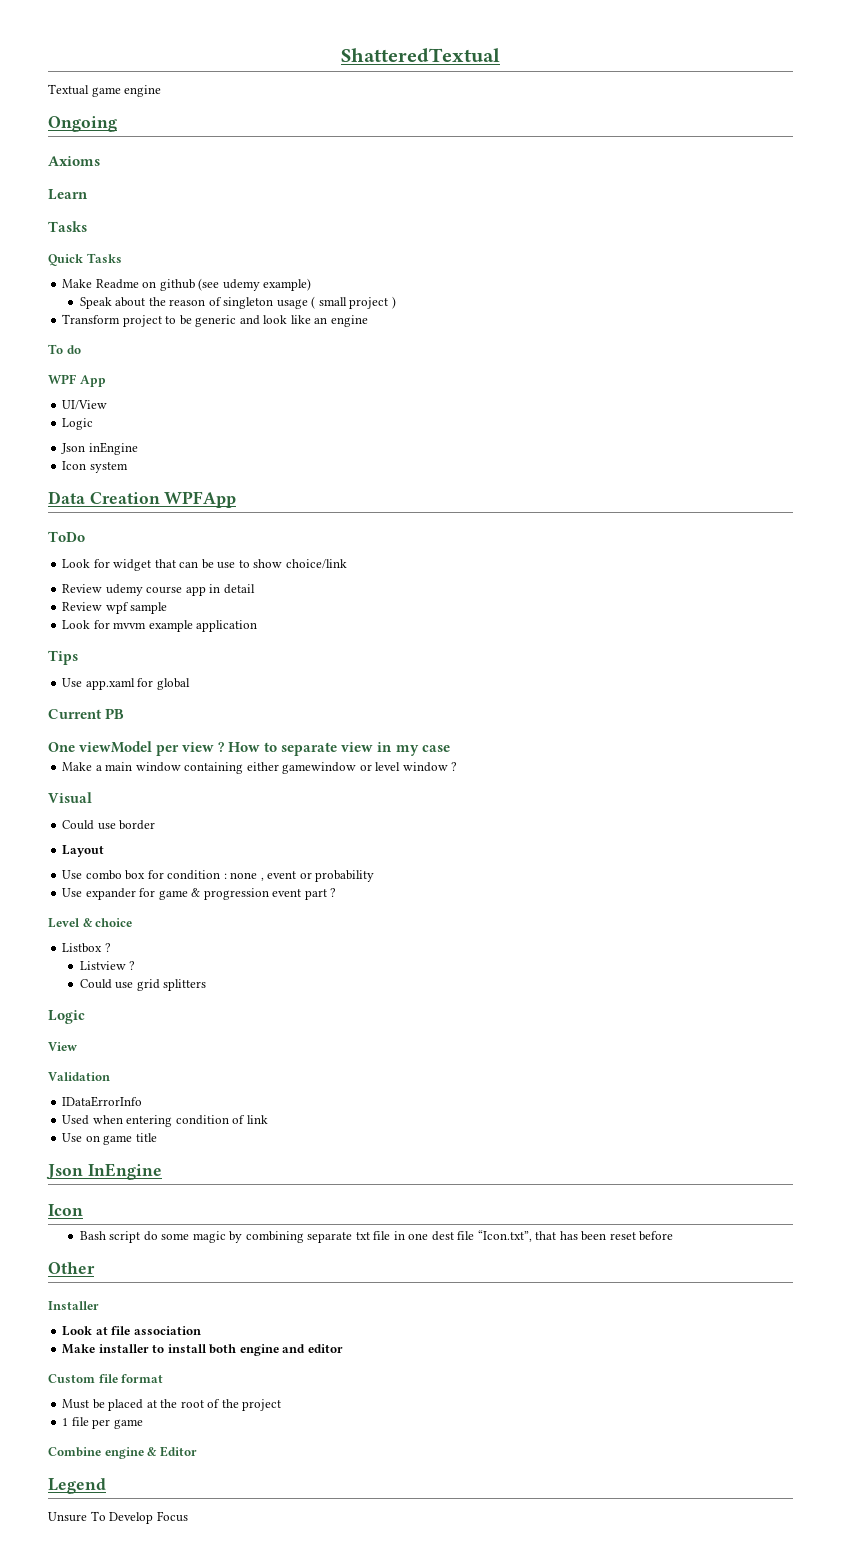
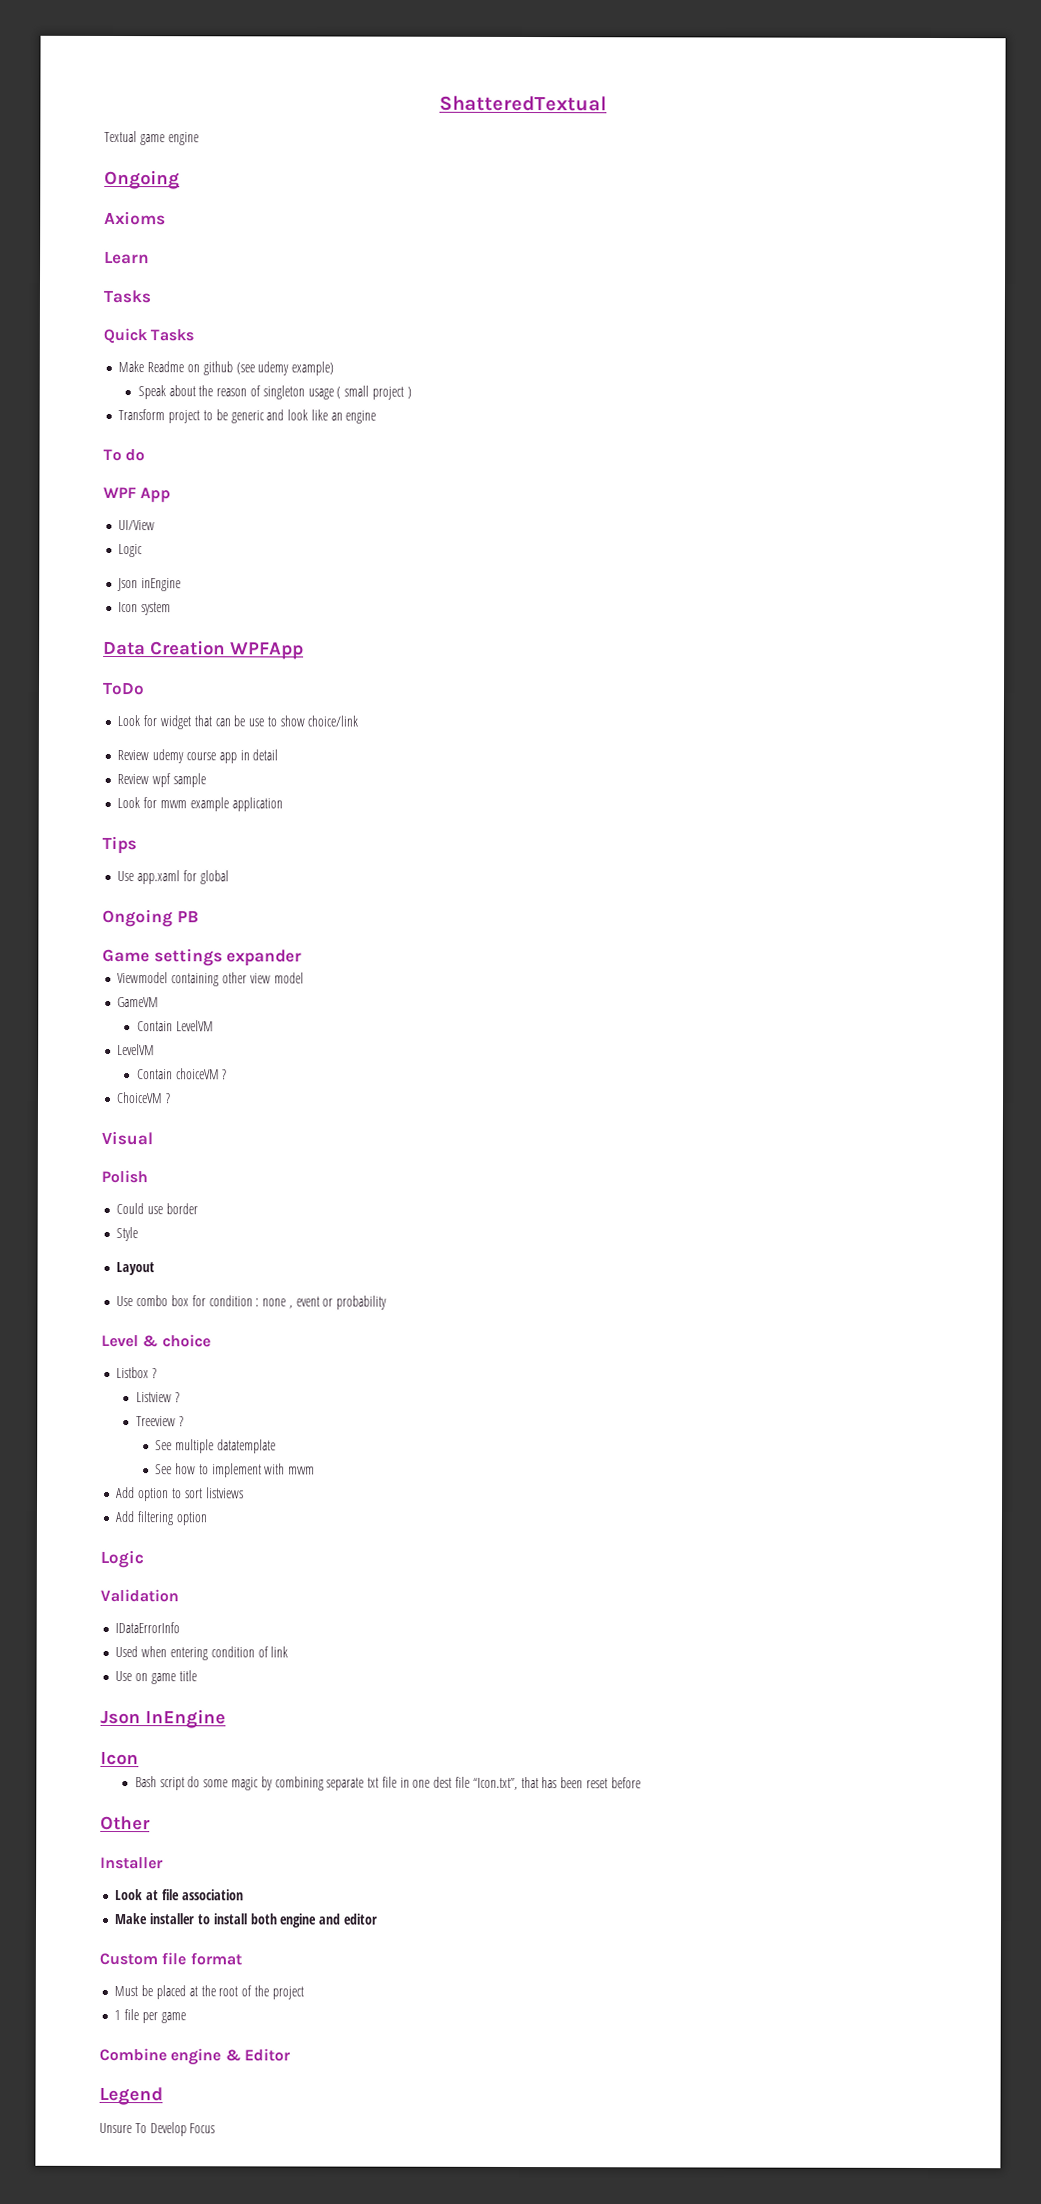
- Current PB
+ Ongoing PB
- One viewModel per view ? How to separate view in my case
- Make a main window containing either gamewindow or level window ?
+ Game settings expander
+ Viewmodel containing other view model
+ GameVM
+ Contain LevelVM
+ LevelVM
+ Contain choiceVM ?
+ ChoiceVM ?
+ Polish
+ Style
- Use expander for game & progression event part ?
- Could use grid splitters
+ Treeview ?
+ See multiple datatemplate
+ See how to implement with mvvm
+ Add option to sort listviews
+ Add filtering option
  Logic
- View

